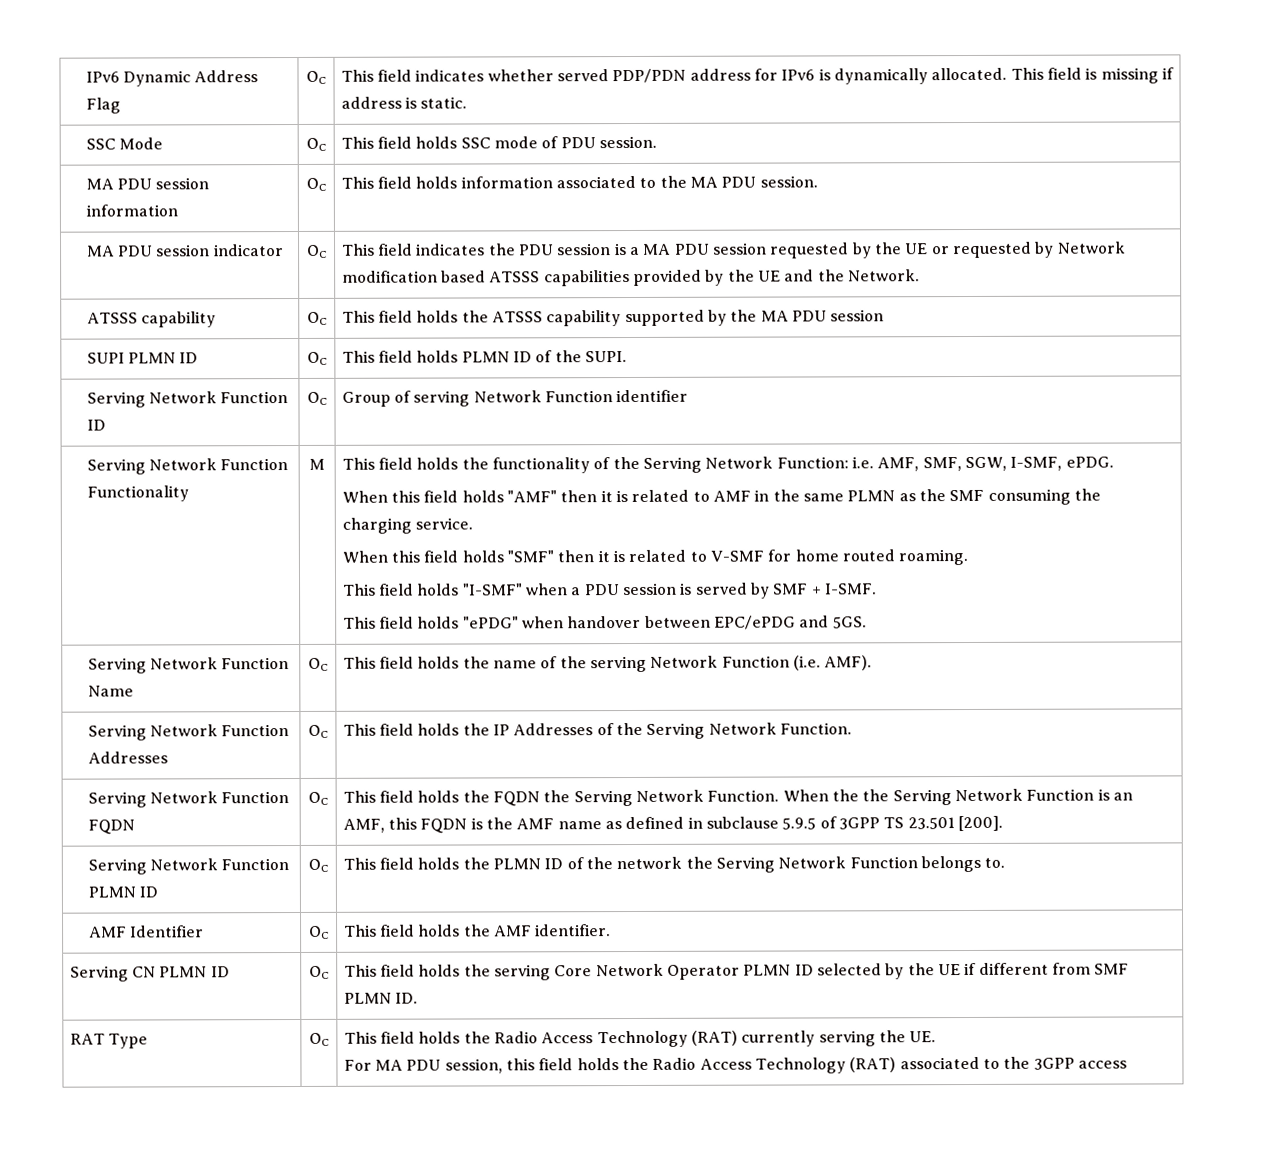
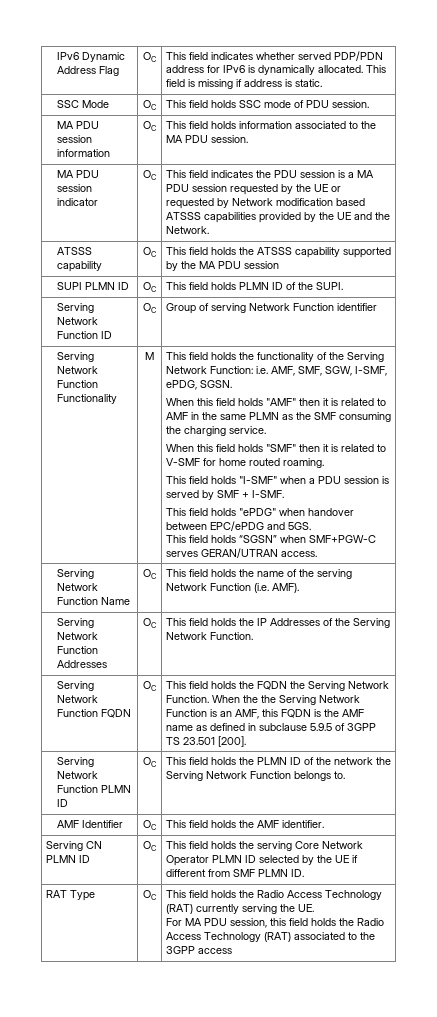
- This field holds the functionality of the Serving Network Function: i.e. AMF, SMF, SGW, I-SMF, ePDG.
+ This field holds the functionality of the Serving Network Function: i.e. AMF, SMF, SGW, I-SMF, ePDG, SGSN.
+ This field holds “SGSN” when SMF+PGW-C serves GERAN/UTRAN access.

